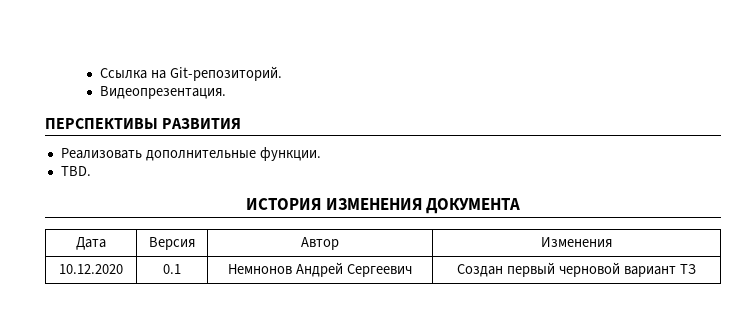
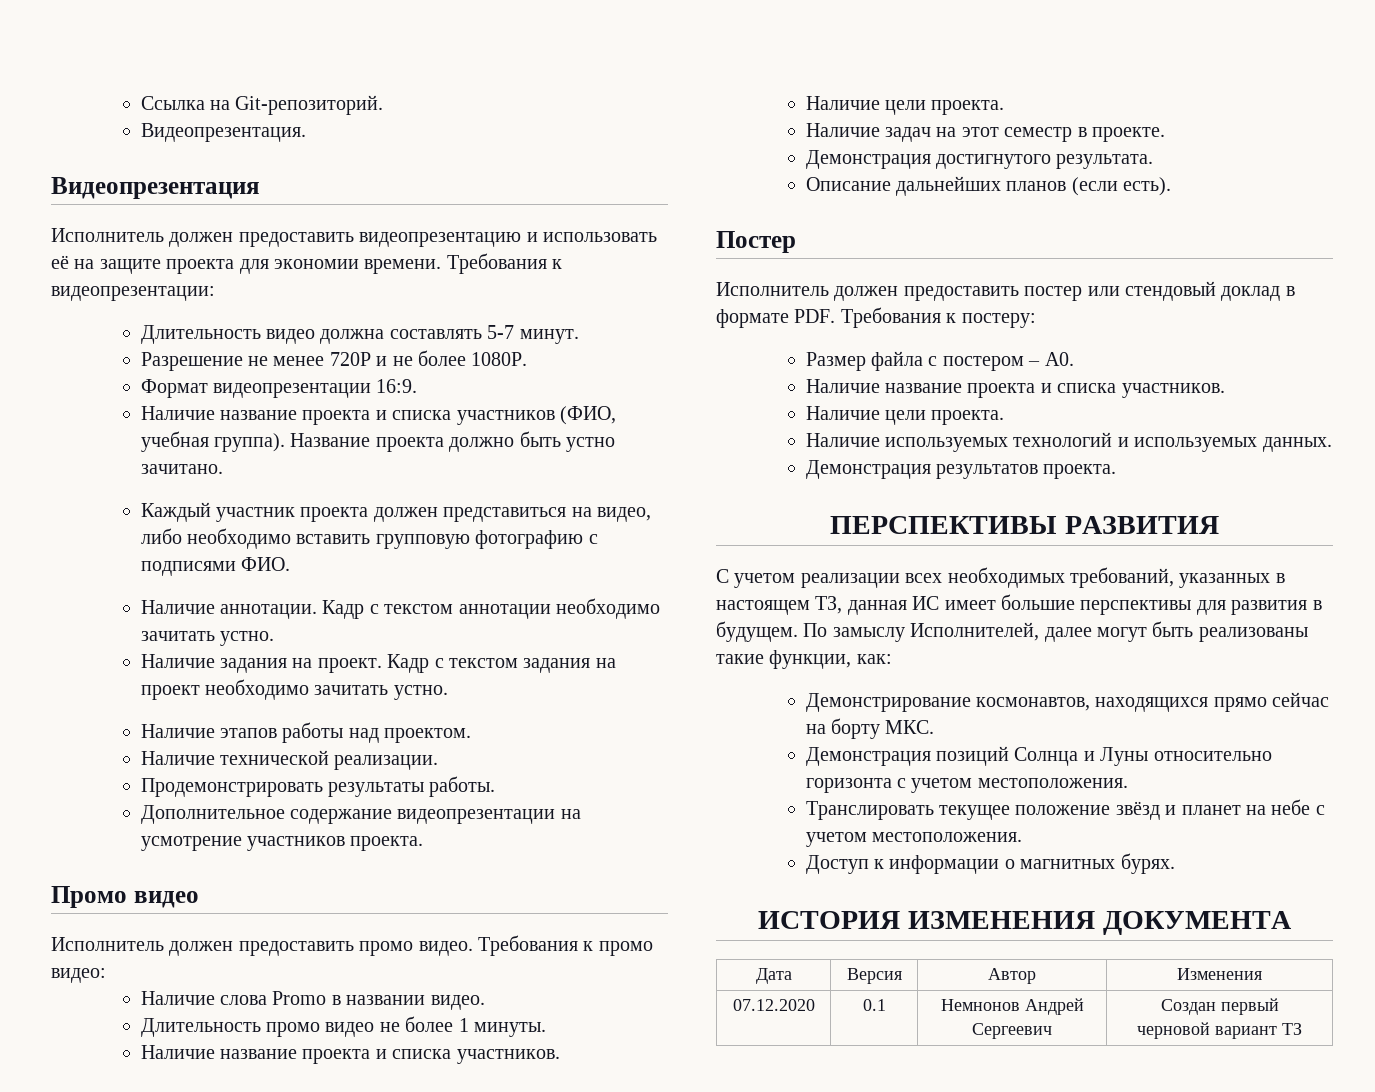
+ Видеопрезентация
+ Исполнитель должен предоставить видеопрезентацию и использовать её на защите проекта для экономии времени. Требования к видеопрезентации:
+ Длительность видео должна составлять 5-7 минут.
+ Разрешение не менее 720P и не более 1080P.
+ Формат видеопрезентации 16:9.
+ Наличие название проекта и списка участников (ФИО, учебная группа). Название проекта должно быть устно зачитано.
+ Каждый участник проекта должен представиться на видео, либо необходимо вставить групповую фотографию с подписями ФИО.
+ Наличие аннотации. Кадр с текстом аннотации необходимо зачитать устно.
+ Наличие задания на проект. Кадр с текстом задания на проект необходимо зачитать устно.
+ Наличие этапов работы над проектом.
+ Наличие технической реализации.
+ Продемонстрировать результаты работы.
+ Дополнительное содержание видеопрезентации на усмотрение участников проекта.
+ Промо видео
+ Исполнитель должен предоставить промо видео. Требования к промо видео:
+ Наличие слова Promo в названии видео.
+ Длительность промо видео не более 1 минуты.
+ Наличие название проекта и списка участников.
+ Наличие цели проекта.
+ Наличие задач на этот семестр в проекте.
+ Демонстрация достигнутого результата.
+ Описание дальнейших планов (если есть).
+ Постер
+ Исполнитель должен предоставить постер или стендовый доклад в формате PDF. Требования к постеру:
+ Размер файла с постером – А0.
+ Наличие название проекта и списка участников.
+ Наличие цели проекта.
+ Наличие используемых технологий и используемых данных.
+ Демонстрация результатов проекта.
  ПЕРСПЕКТИВЫ РАЗВИТИЯ
- Реализовать дополнительные функции.
- TBD.
+ С учетом реализации всех необходимых требований, указанных в настоящем ТЗ, данная ИС имеет большие перспективы для развития в будущем. По замыслу Исполнителей, далее могут быть реализованы такие функции, как:
+ Демонстрирование космонавтов, находящихся прямо сейчас на борту МКС.
+ Демонстрация позиций Солнца и Луны относительно горизонта с учетом местоположения.
+ Транслировать текущее положение звёзд и планет на небе с учетом местоположения.
+ Доступ к информации о магнитных бурях.
- 10.12.2020 | 0.1 | Немнонов Андрей Сергеевич | Создан первый черновой вариант ТЗ
+ 07.12.2020 | 0.1 | Немнонов Андрей Сергеевич | Создан первый черновой вариант ТЗ

